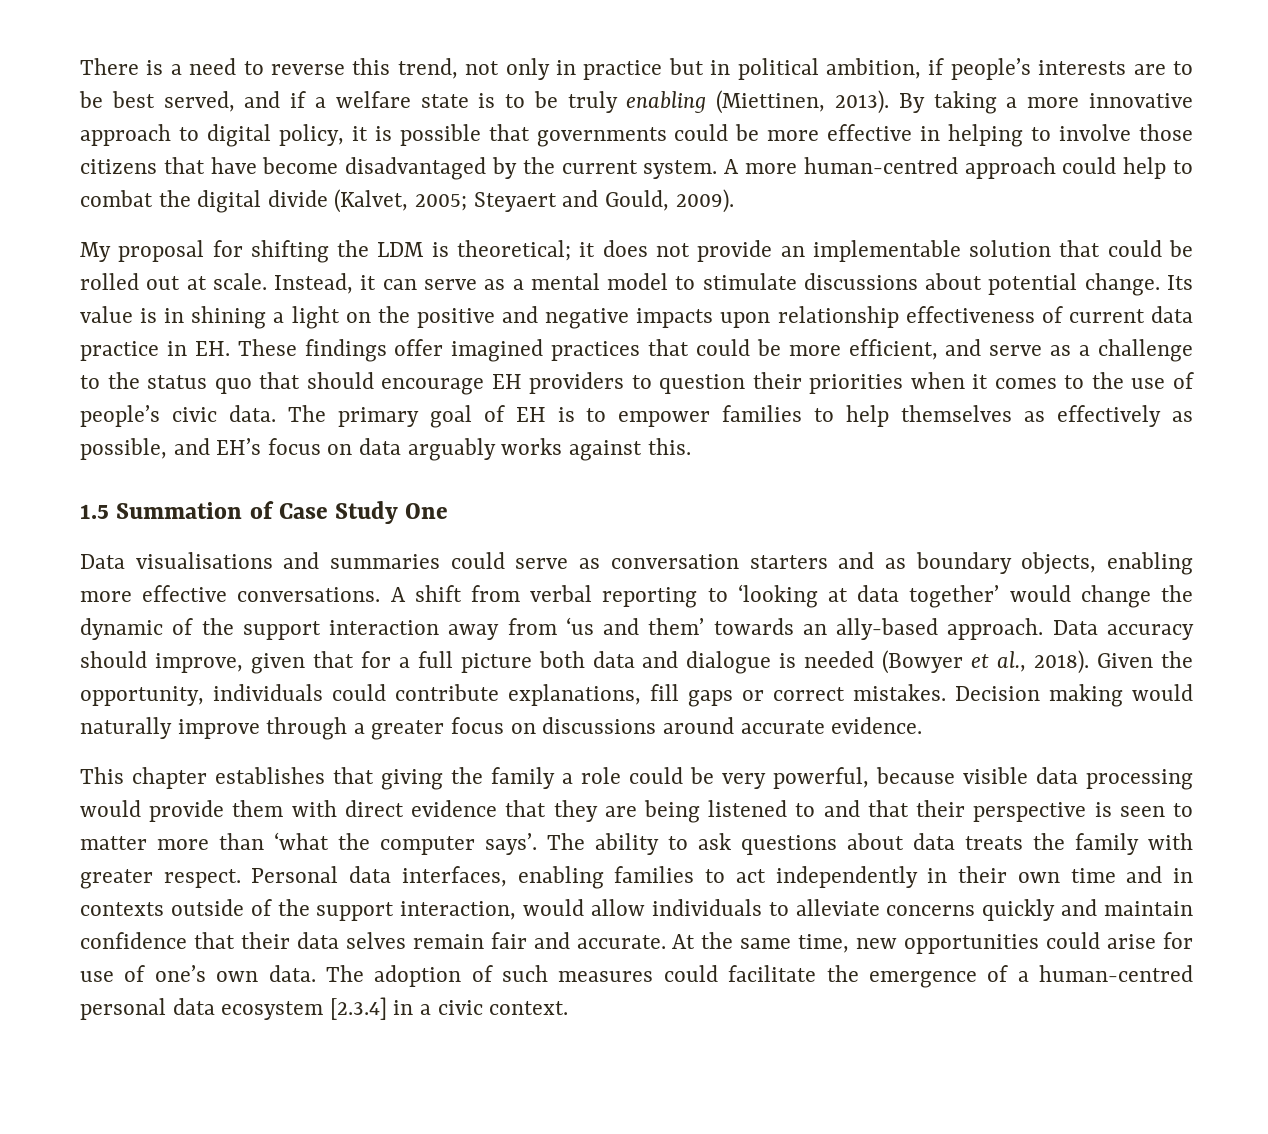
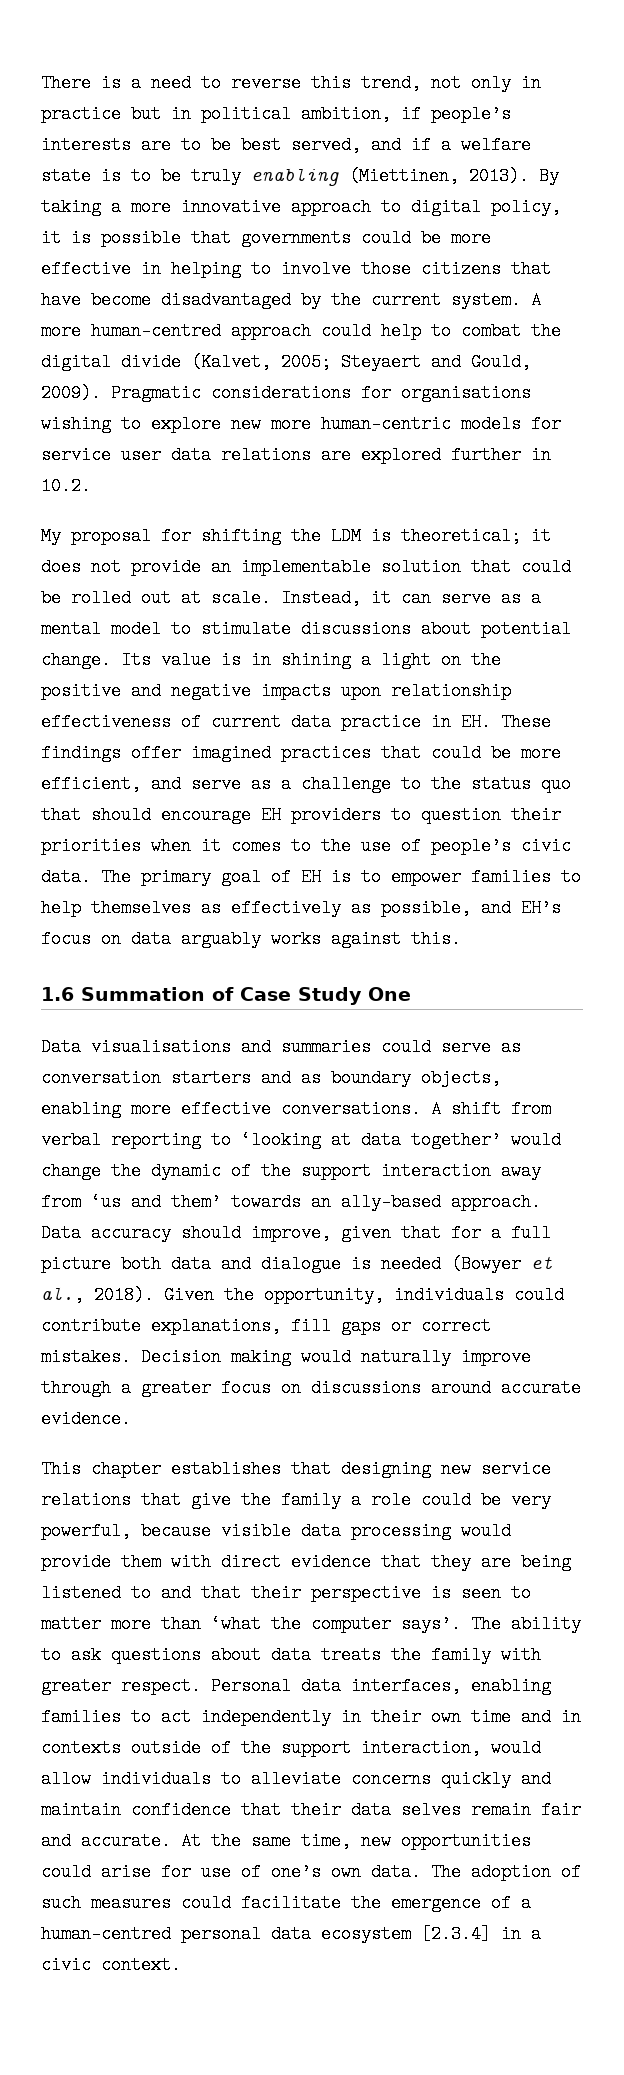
+ Pragmatic considerations for organisations wishing to explore new more human-centric models for service user data relations are explored further in 10.2.
- 1.5 Summation of Case Study One
+ 1.6 Summation of Case Study One
- This chapter establishes that giving the family a role could be very powerful, because visible data processing would provide them with direct evidence that they are being listened to and that their perspective is seen to matter more than ‘what the computer says’.
+ This chapter establishes that designing new service relations that give the family a role could be very powerful, because visible data processing would provide them with direct evidence that they are being listened to and that their perspective is seen to matter more than ‘what the computer says’.

